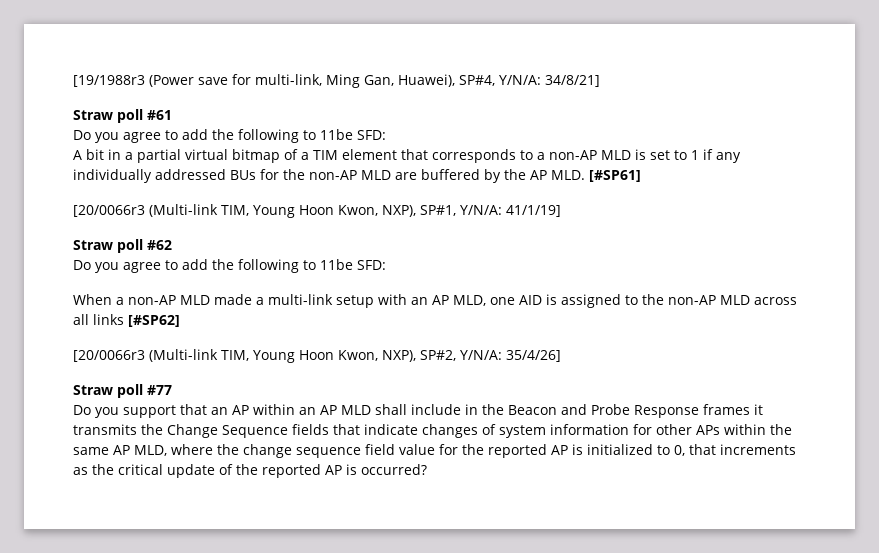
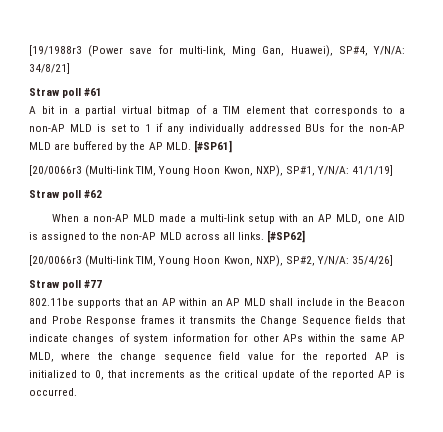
  Straw poll #61
- Do you agree to add the following to 11be SFD:
  Straw poll #62
- Do you agree to add the following to 11be SFD:
- When a non-AP MLD made a multi-link setup with an AP MLD, one AID is assigned to the non-AP MLD across all links [#SP62]
+ When a non-AP MLD made a multi-link setup with an AP MLD, one AID is assigned to the non-AP MLD across all links. [#SP62]
- Do you support that an AP within an AP MLD shall include in the Beacon and Probe Response frames it transmits the Change Sequence fields that indicate changes of system information for other APs within the same AP MLD, where the change sequence field value for the reported AP is initialized to 0, that increments as the critical update of the reported AP is occurred?
+ 802.11be supports that an AP within an AP MLD shall include in the Beacon and Probe Response frames it transmits the Change Sequence fields that indicate changes of system information for other APs within the same AP MLD, where the change sequence field value for the reported AP is initialized to 0, that increments as the critical update of the reported AP is occurred.

